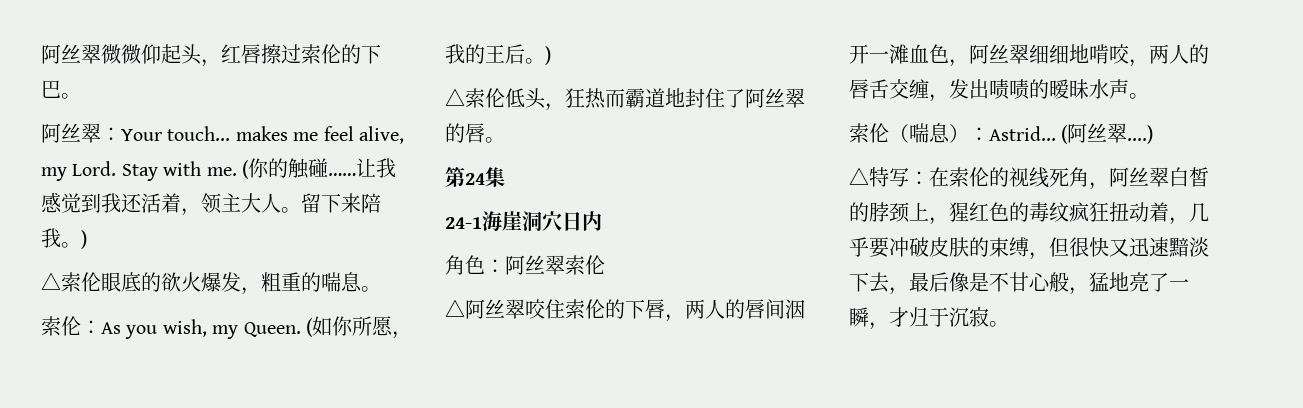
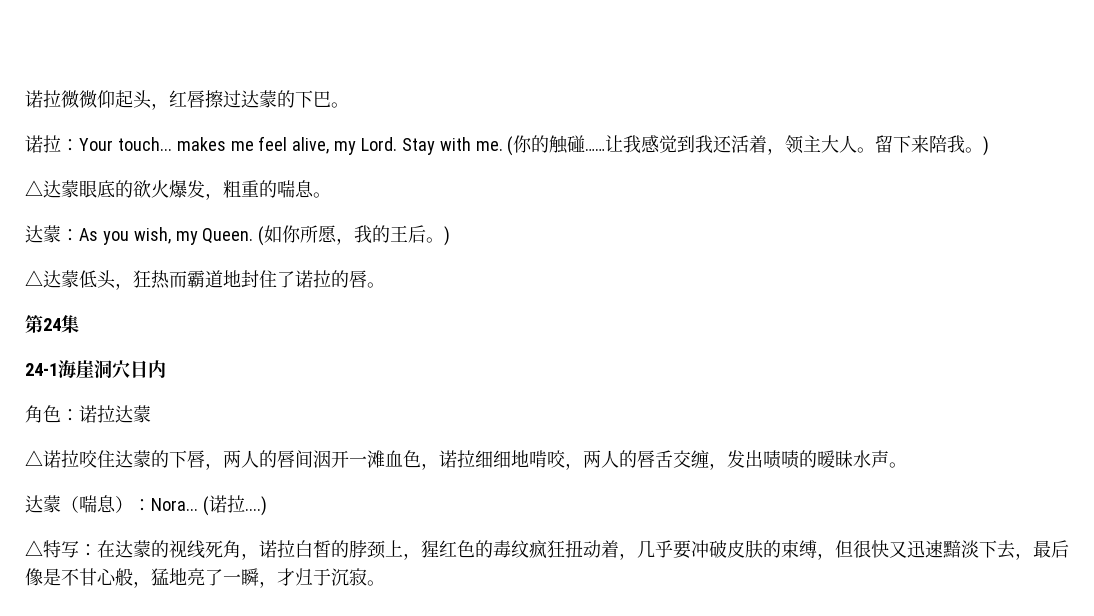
- 阿丝翠微微仰起头，红唇擦过索伦的下巴。
+ 诺拉微微仰起头，红唇擦过达蒙的下巴。
- 阿丝翠：Your touch... makes me feel alive, my Lord.
+ 诺拉：Your touch... makes me feel alive, my Lord.
- △索伦眼底的欲火爆发，粗重的喘息。
+ △达蒙眼底的欲火爆发，粗重的喘息。
- 索伦：As you wish, my Queen.
+ 达蒙：As you wish, my Queen.
- △索伦低头，狂热而霸道地封住了阿丝翠的唇。
+ △达蒙低头，狂热而霸道地封住了诺拉的唇。
- 角色：阿丝翠索伦
- △阿丝翠咬住索伦的下唇，两人的唇间洇开一滩血色，阿丝翠细细地啃咬，两人的唇舌交缠，发出啧啧的暧昧水声。
+ 角色：诺拉达蒙
+ △诺拉咬住达蒙的下唇，两人的唇间洇开一滩血色，诺拉细细地啃咬，两人的唇舌交缠，发出啧啧的暧昧水声。
- 索伦（喘息）：Astrid... (阿丝翠....)
+ 达蒙（喘息）：Nora... (诺拉....)
- △特写：在索伦的视线死角，阿丝翠白皙的脖颈上，猩红色的毒纹疯狂扭动着，几乎要冲破皮肤的束缚，但很快又迅速黯淡下去，最后像是不甘心般，猛地亮了一瞬，才归于沉寂。
+ △特写：在达蒙的视线死角，诺拉白皙的脖颈上，猩红色的毒纹疯狂扭动着，几乎要冲破皮肤的束缚，但很快又迅速黯淡下去，最后像是不甘心般，猛地亮了一瞬，才归于沉寂。

